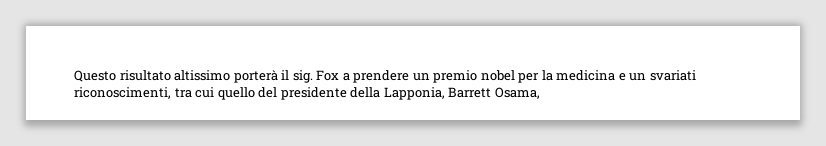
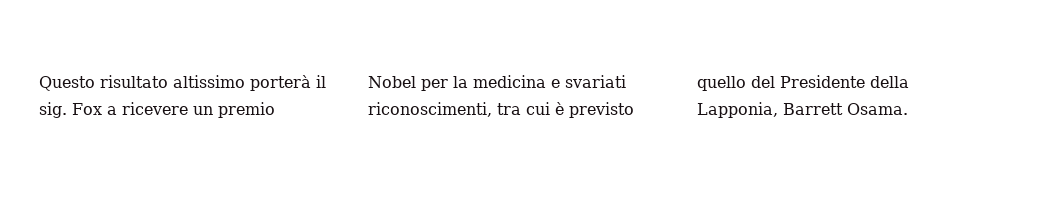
- Fox a prendere un premio nobel per la medicina e un svariati riconoscimenti, tra cui quello del presidente della Lapponia, Barrett Osama,
+ Fox a ricevere un premio Nobel per la medicina e svariati riconoscimenti, tra cui è previsto quello del Presidente della Lapponia, Barrett Osama.

